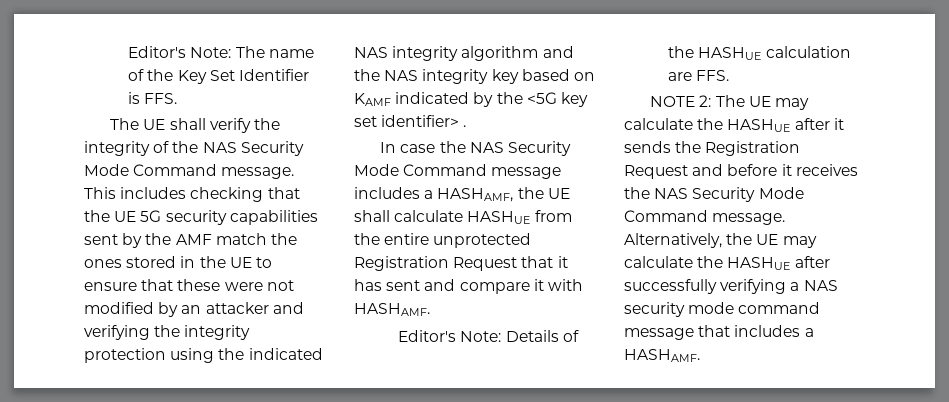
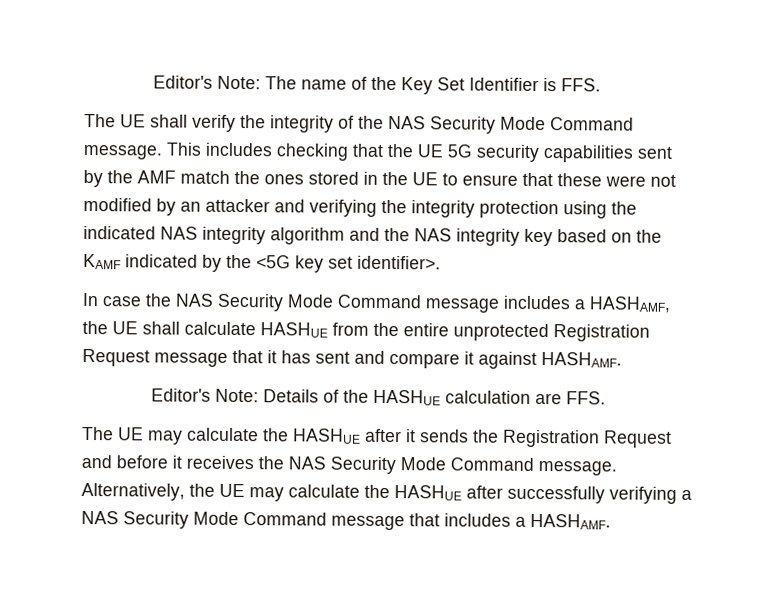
- This includes checking that the UE 5G security capabilities sent by the AMF match the ones stored in the UE to ensure that these were not modified by an attacker and verifying the integrity protection using the indicated NAS integrity algorithm and the NAS integrity key based on KAMF indicated by the <5G key set identifier> .
+ This includes checking that the UE 5G security capabilities sent by the AMF match the ones stored in the UE to ensure that these were not modified by an attacker and verifying the integrity protection using the indicated NAS integrity algorithm and the NAS integrity key based on the KAMF indicated by the <5G key set identifier>.
- In case the NAS Security Mode Command message includes a HASHAMF, the UE shall calculate HASHUE from the entire unprotected Registration Request that it has sent and compare it with HASHAMF.
+ In case the NAS Security Mode Command message includes a HASHAMF, the UE shall calculate HASHUE from the entire unprotected Registration Request message that it has sent and compare it against HASHAMF.
- NOTE 2: The UE may calculate the HASHUE after it sends the Registration Request and before it receives the NAS Security Mode Command message.
+ The UE may calculate the HASHUE after it sends the Registration Request and before it receives the NAS Security Mode Command message.
- Alternatively, the UE may calculate the HASHUE after successfully verifying a NAS security mode command message that includes a HASHAMF.
+ Alternatively, the UE may calculate the HASHUE after successfully verifying a NAS Security Mode Command message that includes a HASHAMF.

